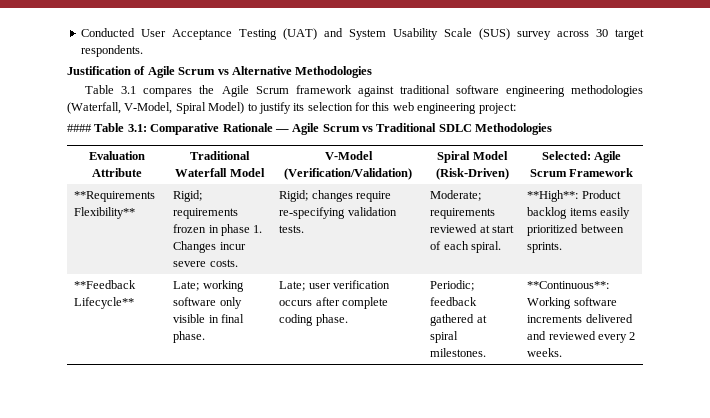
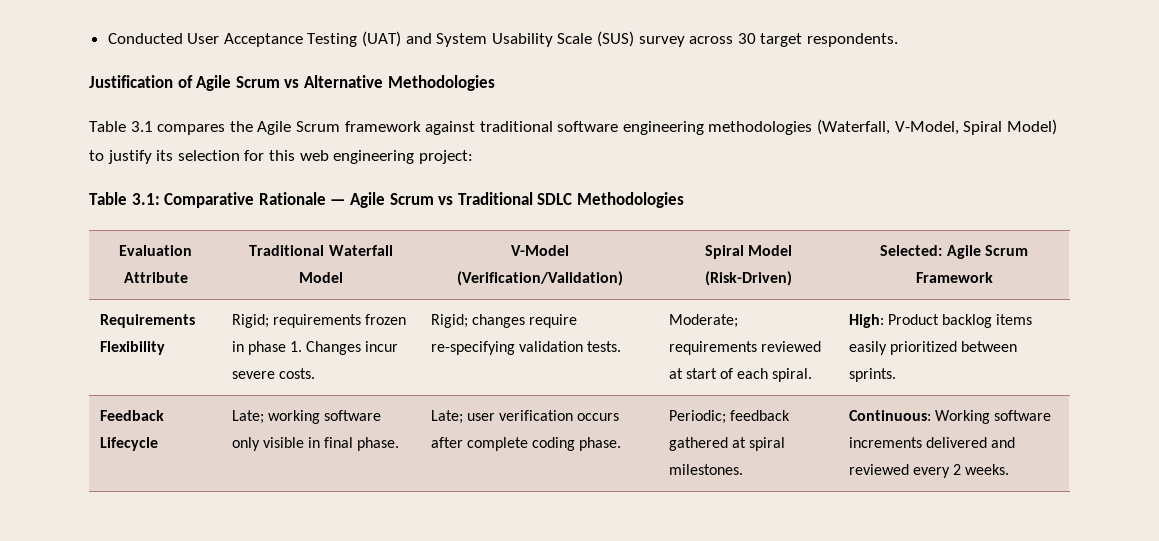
- #### Table 3.1: Comparative Rationale — Agile Scrum vs Traditional SDLC Methodologies
+ Table 3.1: Comparative Rationale — Agile Scrum vs Traditional SDLC Methodologies
- **Requirements Flexibility** | Rigid; requirements frozen in phase 1. Changes incur severe costs. | Rigid; changes require re-specifying validation tests. | Moderate; requirements reviewed at start of each spiral. | **High**: Product backlog items easily prioritized between sprints.
+ Requirements Flexibility | Rigid; requirements frozen in phase 1. Changes incur severe costs. | Rigid; changes require re-specifying validation tests. | Moderate; requirements reviewed at start of each spiral. | High: Product backlog items easily prioritized between sprints.
- **Feedback Lifecycle** | Late; working software only visible in final phase. | Late; user verification occurs after complete coding phase. | Periodic; feedback gathered at spiral milestones. | **Continuous**: Working software increments delivered and reviewed every 2 weeks.
+ Feedback Lifecycle | Late; working software only visible in final phase. | Late; user verification occurs after complete coding phase. | Periodic; feedback gathered at spiral milestones. | Continuous: Working software increments delivered and reviewed every 2 weeks.

